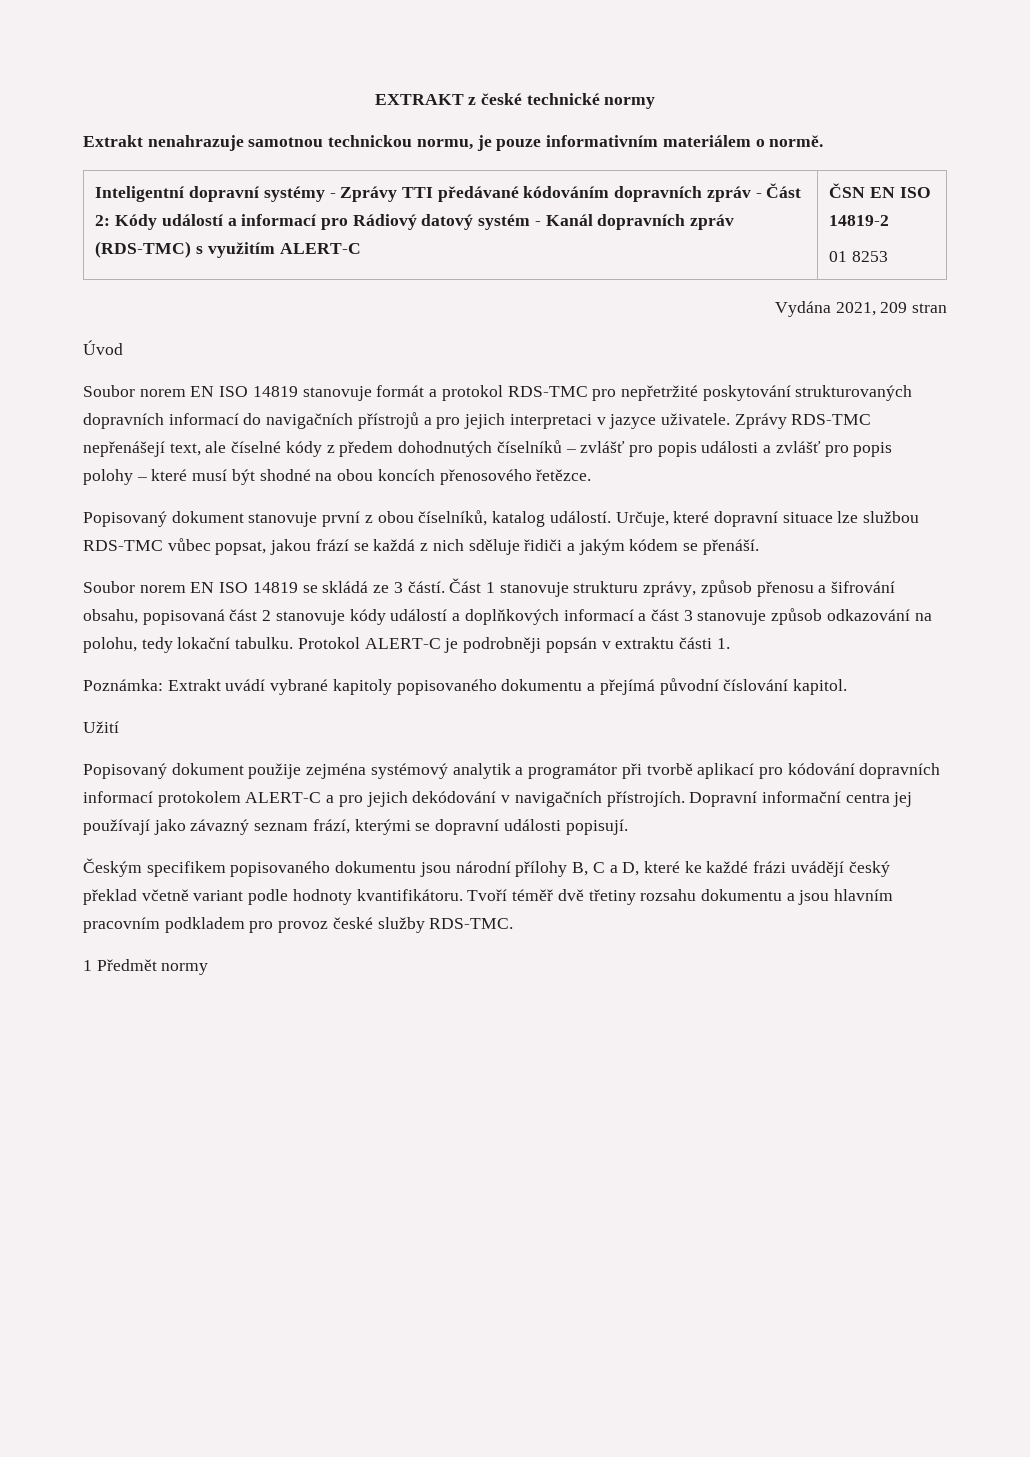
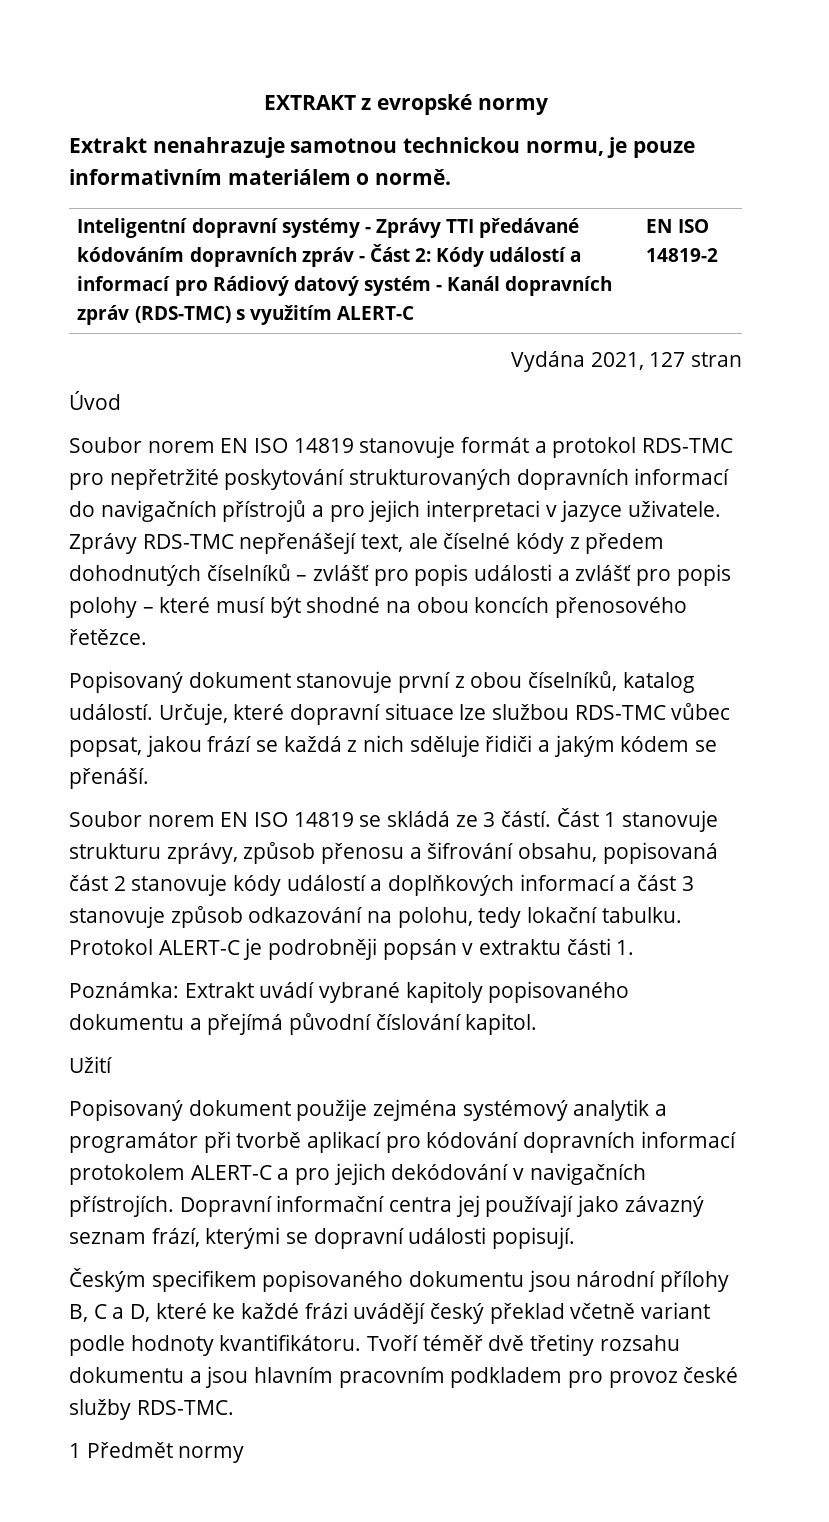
- EXTRAKT z české technické normy
+ EXTRAKT z evropské normy
- Inteligentní dopravní systémy - Zprávy TTI předávané kódováním dopravních zpráv - Část 2: Kódy událostí a informací pro Rádiový datový systém - Kanál dopravních zpráv (RDS-TMC) s využitím ALERT-C | ČSN EN ISO 14819-2
- 01 8253
+ Inteligentní dopravní systémy - Zprávy TTI předávané kódováním dopravních zpráv - Část 2: Kódy událostí a informací pro Rádiový datový systém - Kanál dopravních zpráv (RDS-TMC) s využitím ALERT-C | EN ISO 14819-2
- Vydána 2021, 209 stran
+ Vydána 2021, 127 stran

